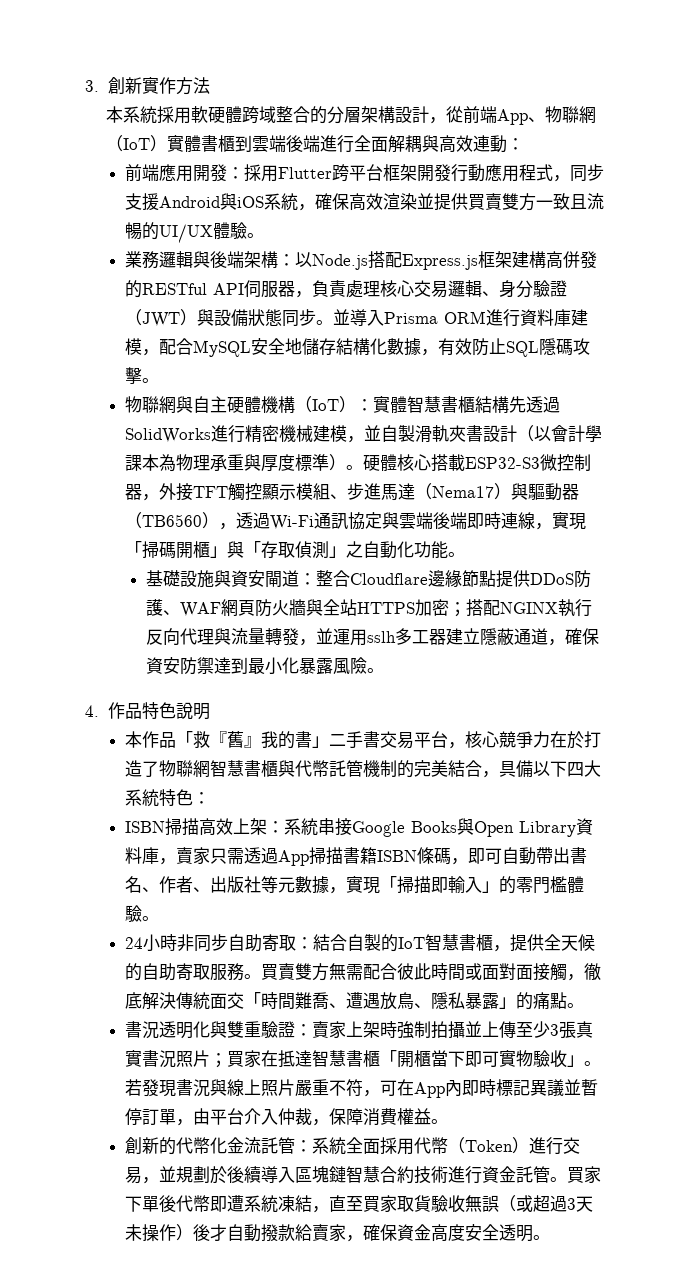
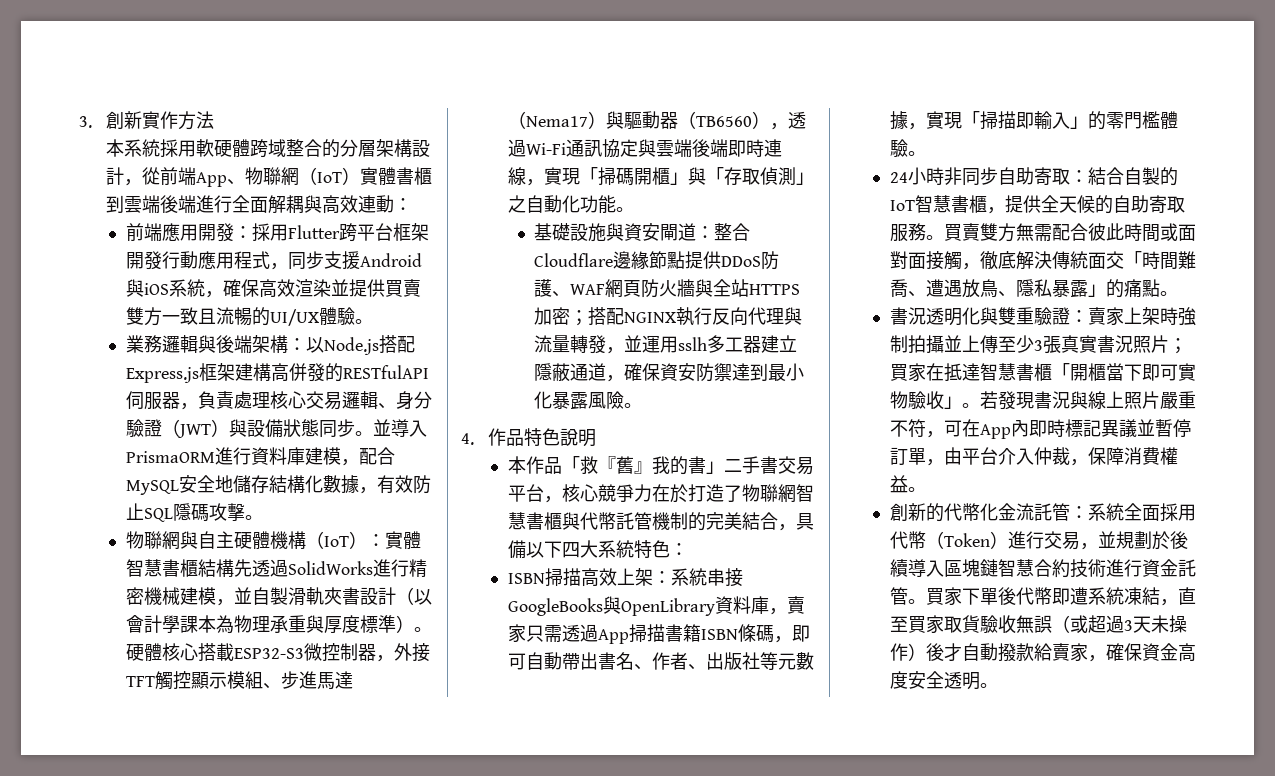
- 業務邏輯與後端架構：以Node.js搭配Express.js框架建構高併發的RESTful API伺服器，負責處理核心交易邏輯、身分驗證（JWT）與設備狀態同步。
+ 業務邏輯與後端架構：以Node.js搭配Express.js框架建構高併發的RESTfulAPI伺服器，負責處理核心交易邏輯、身分驗證（JWT）與設備狀態同步。
- 並導入Prisma ORM進行資料庫建模，配合MySQL安全地儲存結構化數據，有效防止SQL隱碼攻擊。
+ 並導入PrismaORM進行資料庫建模，配合MySQL安全地儲存結構化數據，有效防止SQL隱碼攻擊。
- ISBN掃描高效上架：系統串接Google Books與Open Library資料庫，賣家只需透過App掃描書籍ISBN條碼，即可自動帶出書名、作者、出版社等元數據，實現「掃描即輸入」的零門檻體驗。
+ ISBN掃描高效上架：系統串接GoogleBooks與OpenLibrary資料庫，賣家只需透過App掃描書籍ISBN條碼，即可自動帶出書名、作者、出版社等元數據，實現「掃描即輸入」的零門檻體驗。

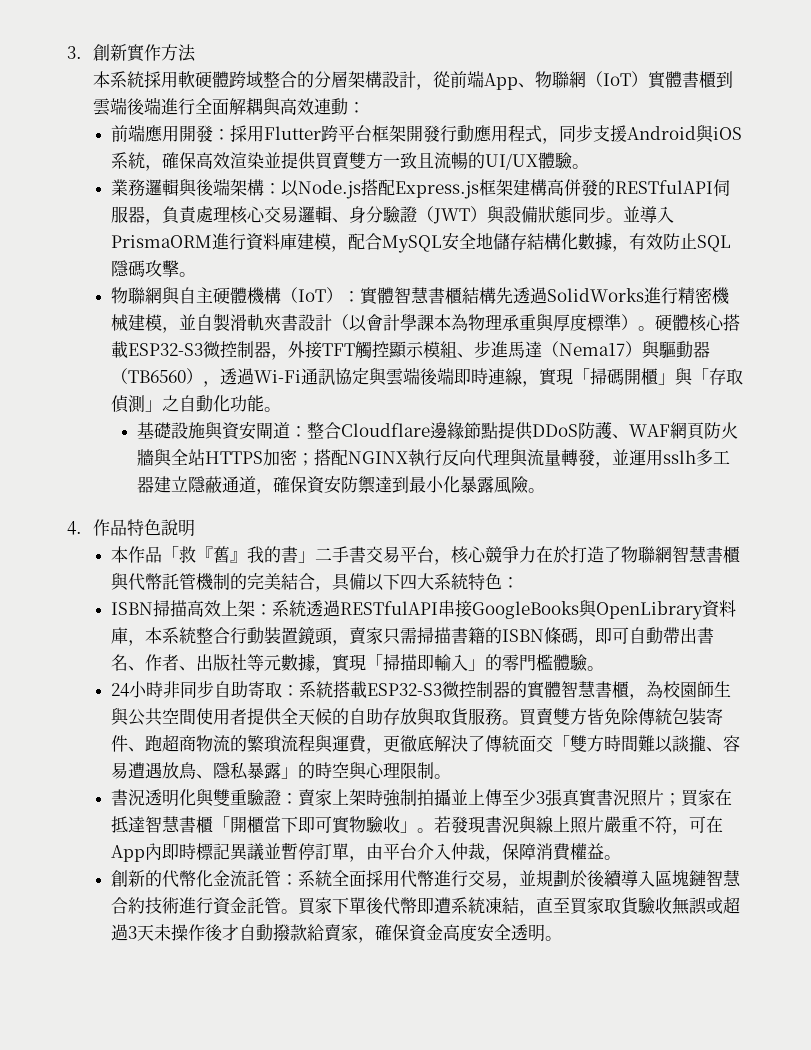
- ISBN掃描高效上架：系統串接GoogleBooks與OpenLibrary資料庫，賣家只需透過App掃描書籍ISBN條碼，即可自動帶出書名、作者、出版社等元數據，實現「掃描即輸入」的零門檻體驗。
+ ISBN掃描高效上架：系統透過RESTfulAPI串接GoogleBooks與OpenLibrary資料庫，本系統整合行動裝置鏡頭，賣家只需掃描書籍的ISBN條碼，即可自動帶出書名、作者、出版社等元數據，實現「掃描即輸入」的零門檻體驗。
- 24小時非同步自助寄取：結合自製的IoT智慧書櫃，提供全天候的自助寄取服務。
+ 24小時非同步自助寄取：系統搭載ESP32-S3微控制器的實體智慧書櫃，為校園師生與公共空間使用者提供全天候的自助存放與取貨服務。
- 買賣雙方無需配合彼此時間或面對面接觸，徹底解決傳統面交「時間難喬、遭遇放鳥、隱私暴露」的痛點。
+ 買賣雙方皆免除傳統包裝寄件、跑超商物流的繁瑣流程與運費，更徹底解決了傳統面交「雙方時間難以談攏、容易遭遇放鳥、隱私暴露」的時空與心理限制。
- 創新的代幣化金流託管：系統全面採用代幣（Token）進行交易，並規劃於後續導入區塊鏈智慧合約技術進行資金託管。
+ 創新的代幣化金流託管：系統全面採用代幣進行交易，並規劃於後續導入區塊鏈智慧合約技術進行資金託管。
- 買家下單後代幣即遭系統凍結，直至買家取貨驗收無誤（或超過3天未操作）後才自動撥款給賣家，確保資金高度安全透明。
+ 買家下單後代幣即遭系統凍結，直至買家取貨驗收無誤或超過3天未操作後才自動撥款給賣家，確保資金高度安全透明。

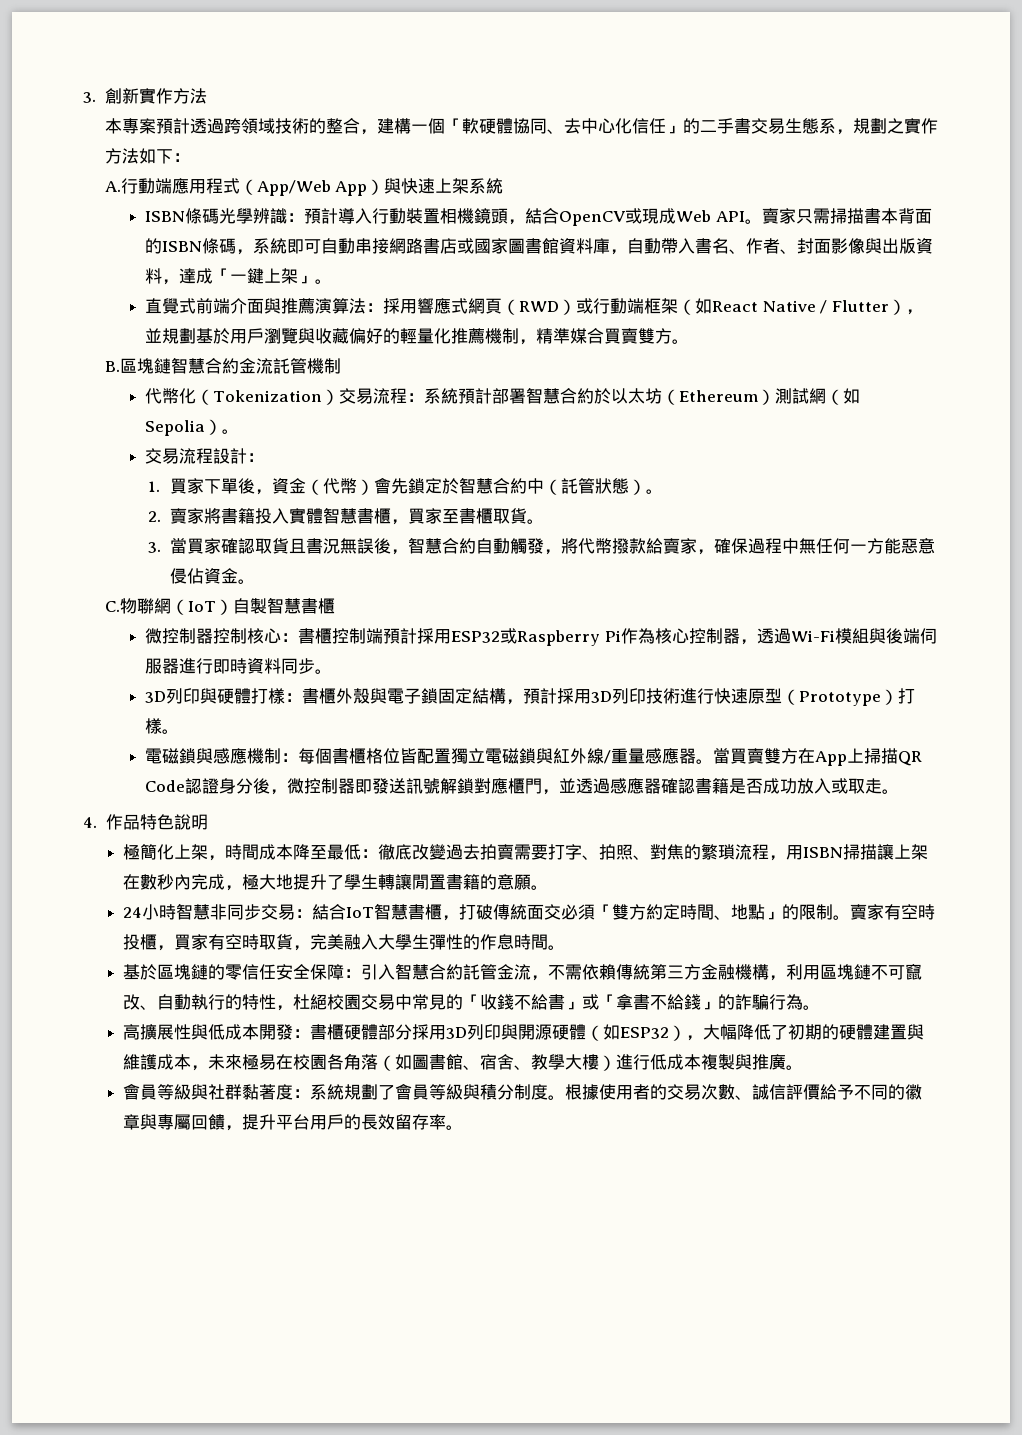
- 本系統採用軟硬體跨域整合的分層架構設計，從前端App、物聯網（IoT）實體書櫃到雲端後端進行全面解耦與高效連動：
- 前端應用開發：採用Flutter跨平台框架開發行動應用程式，同步支援Android與iOS系統，確保高效渲染並提供買賣雙方一致且流暢的UI/UX體驗。
- 業務邏輯與後端架構：以Node.js搭配Express.js框架建構高併發的RESTfulAPI伺服器，負責處理核心交易邏輯、身分驗證（JWT）與設備狀態同步。並導入PrismaORM進行資料庫建模，配合MySQL安全地儲存結構化數據，有效防止SQL隱碼攻擊。
- 物聯網與自主硬體機構（IoT）：實體智慧書櫃結構先透過SolidWorks進行精密機械建模，並自製滑軌夾書設計（以會計學課本為物理承重與厚度標準）。硬體核心搭載ESP32-S3微控制器，外接TFT觸控顯示模組、步進馬達（Nema17）與驅動器（TB6560），透過Wi-Fi通訊協定與雲端後端即時連線，實現「掃碼開櫃」與「存取偵測」之自動化功能。
- 基礎設施與資安閘道：整合Cloudflare邊緣節點提供DDoS防護、WAF網頁防火牆與全站HTTPS加密；搭配NGINX執行反向代理與流量轉發，並運用sslh多工器建立隱蔽通道，確保資安防禦達到最小化暴露風險。
+ 本專案預計透過跨領域技術的整合，建構一個「軟硬體協同、去中心化信任」的二手書交易生態系，規劃之實作方法如下：
+ A.行動端應用程式（App/Web App）與快速上架系統
+ ISBN條碼光學辨識：預計導入行動裝置相機鏡頭，結合OpenCV或現成Web API。賣家只需掃描書本背面的ISBN條碼，系統即可自動串接網路書店或國家圖書館資料庫，自動帶入書名、作者、封面影像與出版資料，達成「一鍵上架」。
+ 直覺式前端介面與推薦演算法：採用響應式網頁（RWD）或行動端框架（如React Native / Flutter），並規劃基於用戶瀏覽與收藏偏好的輕量化推薦機制，精準媒合買賣雙方。
+ B.區塊鏈智慧合約金流託管機制
+ 代幣化（Tokenization）交易流程：系統預計部署智慧合約於以太坊（Ethereum）測試網（如Sepolia）。
+ 交易流程設計：
+ 1.買家下單後，資金（代幣）會先鎖定於智慧合約中（託管狀態）。
+ 2.賣家將書籍投入實體智慧書櫃，買家至書櫃取貨。
+ 3.當買家確認取貨且書況無誤後，智慧合約自動觸發，將代幣撥款給賣家，確保過程中無任何一方能惡意侵佔資金。
+ C.物聯網（IoT）自製智慧書櫃
+ 微控制器控制核心：書櫃控制端預計採用ESP32或Raspberry Pi作為核心控制器，透過Wi-Fi模組與後端伺服器進行即時資料同步。
+ 3D列印與硬體打樣：書櫃外殼與電子鎖固定結構，預計採用3D列印技術進行快速原型（Prototype）打樣。
+ 電磁鎖與感應機制：每個書櫃格位皆配置獨立電磁鎖與紅外線/重量感應器。當買賣雙方在App上掃描QR Code認證身分後，微控制器即發送訊號解鎖對應櫃門，並透過感應器確認書籍是否成功放入或取走。
- 本作品「救『舊』我的書」二手書交易平台，核心競爭力在於打造了物聯網智慧書櫃與代幣託管機制的完美結合，具備以下四大系統特色：
- ISBN掃描高效上架：系統透過RESTfulAPI串接GoogleBooks與OpenLibrary資料庫，本系統整合行動裝置鏡頭，賣家只需掃描書籍的ISBN條碼，即可自動帶出書名、作者、出版社等元數據，實現「掃描即輸入」的零門檻體驗。
- 24小時非同步自助寄取：系統搭載ESP32-S3微控制器的實體智慧書櫃，為校園師生與公共空間使用者提供全天候的自助存放與取貨服務。買賣雙方皆免除傳統包裝寄件、跑超商物流的繁瑣流程與運費，更徹底解決了傳統面交「雙方時間難以談攏、容易遭遇放鳥、隱私暴露」的時空與心理限制。
- 書況透明化與雙重驗證：賣家上架時強制拍攝並上傳至少3張真實書況照片；買家在抵達智慧書櫃「開櫃當下即可實物驗收」。若發現書況與線上照片嚴重不符，可在App內即時標記異議並暫停訂單，由平台介入仲裁，保障消費權益。
- 創新的代幣化金流託管：系統全面採用代幣進行交易，並規劃於後續導入區塊鏈智慧合約技術進行資金託管。買家下單後代幣即遭系統凍結，直至買家取貨驗收無誤或超過3天未操作後才自動撥款給賣家，確保資金高度安全透明。
+ 極簡化上架，時間成本降至最低：徹底改變過去拍賣需要打字、拍照、對焦的繁瑣流程，用ISBN掃描讓上架在數秒內完成，極大地提升了學生轉讓閒置書籍的意願。
+ 24小時智慧非同步交易：結合IoT智慧書櫃，打破傳統面交必須「雙方約定時間、地點」的限制。賣家有空時投櫃，買家有空時取貨，完美融入大學生彈性的作息時間。
+ 基於區塊鏈的零信任安全保障：引入智慧合約託管金流，不需依賴傳統第三方金融機構，利用區塊鏈不可竄改、自動執行的特性，杜絕校園交易中常見的「收錢不給書」或「拿書不給錢」的詐騙行為。
+ 高擴展性與低成本開發：書櫃硬體部分採用3D列印與開源硬體（如ESP32），大幅降低了初期的硬體建置與維護成本，未來極易在校園各角落（如圖書館、宿舍、教學大樓）進行低成本複製與推廣。
+ 會員等級與社群黏著度：系統規劃了會員等級與積分制度。根據使用者的交易次數、誠信評價給予不同的徽章與專屬回饋，提升平台用戶的長效留存率。

